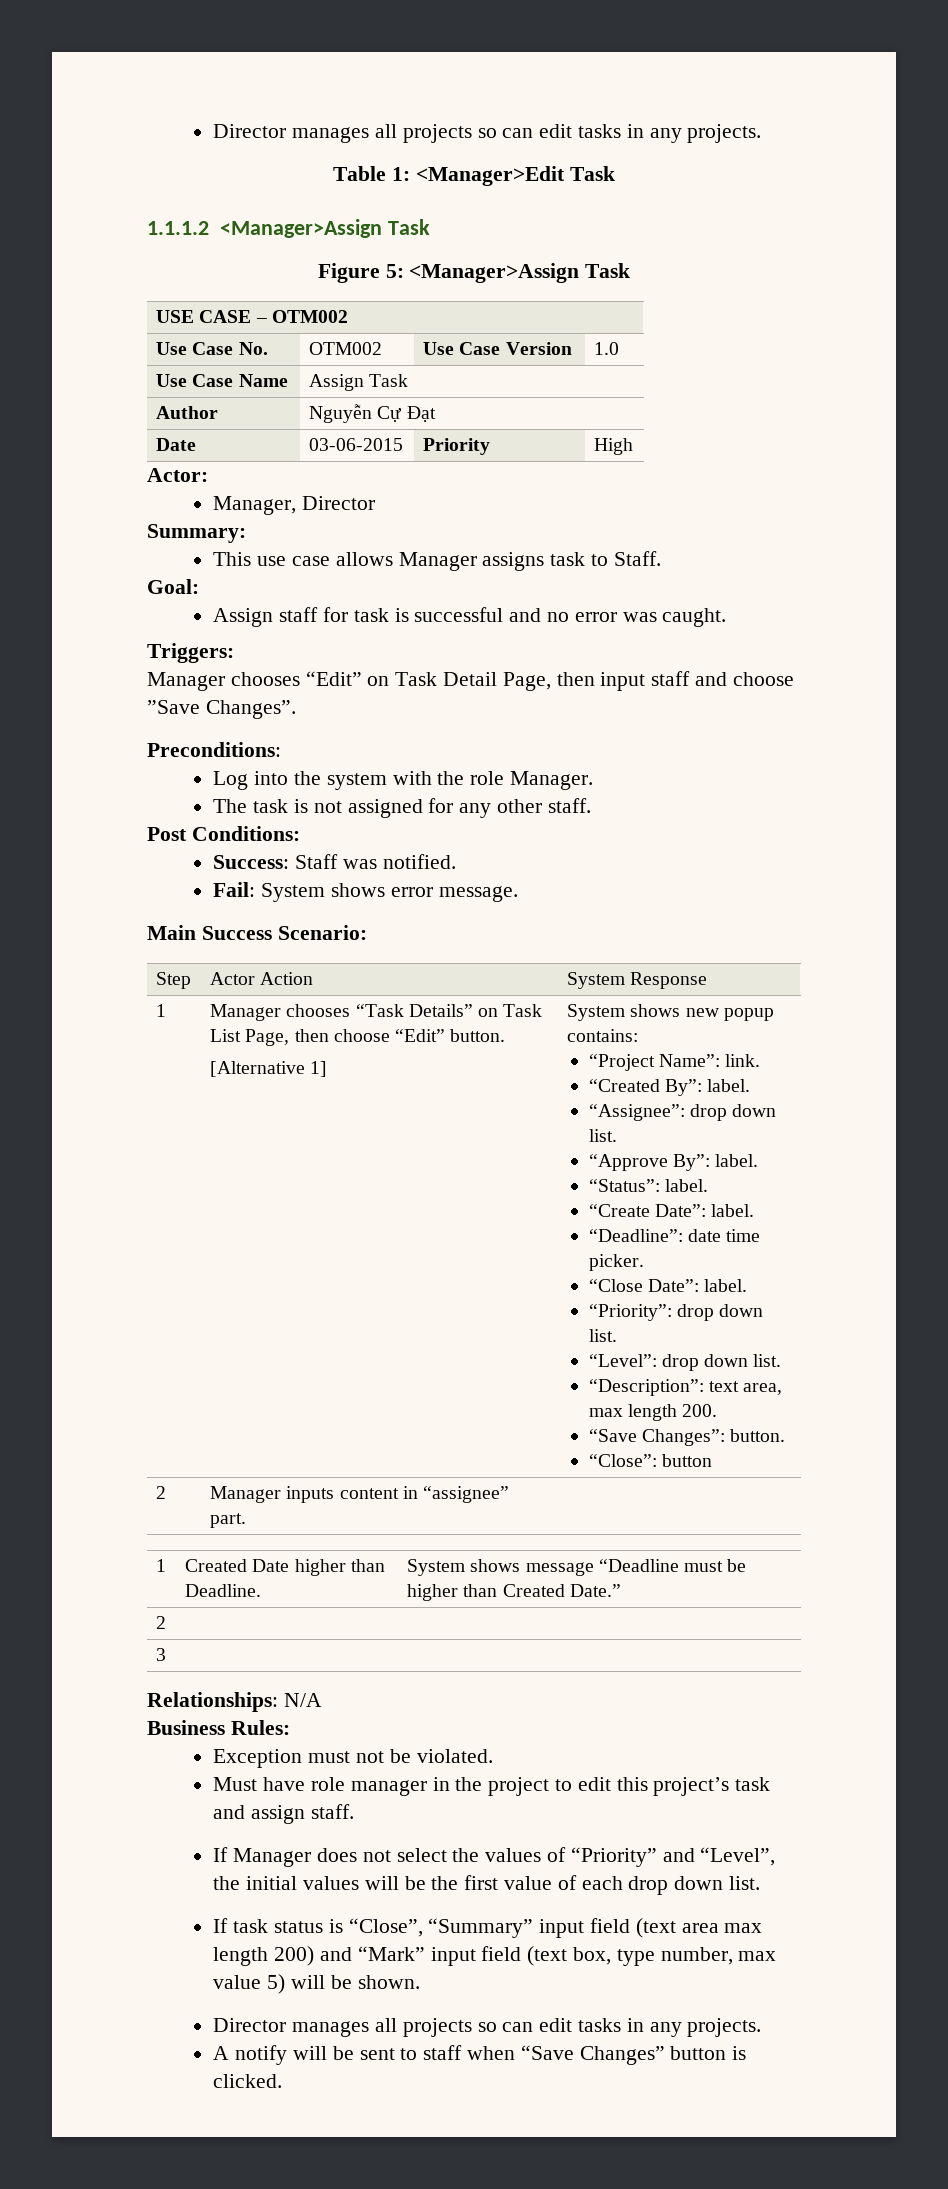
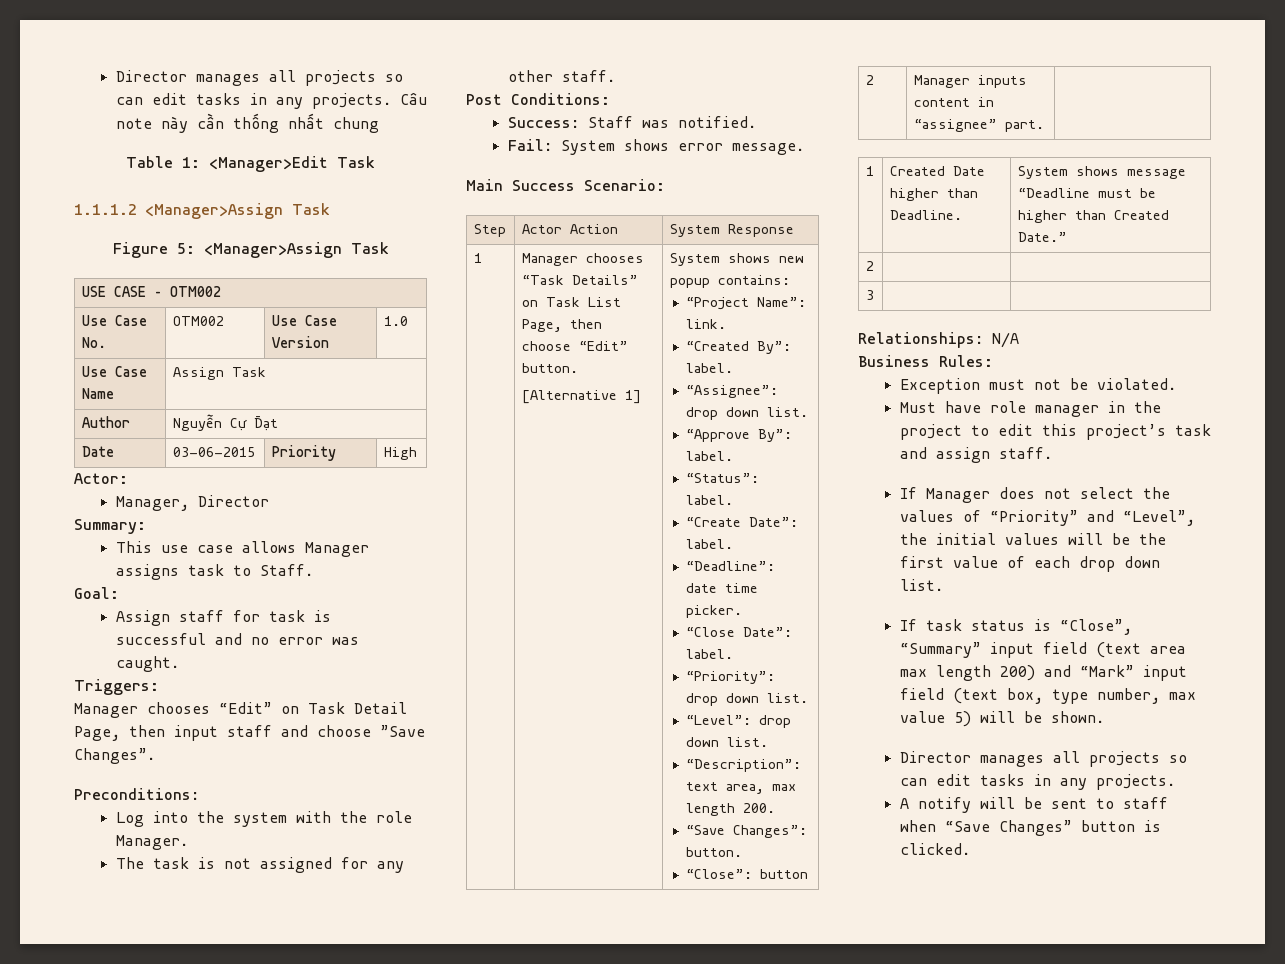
+ Câu note này cần thống nhất chung

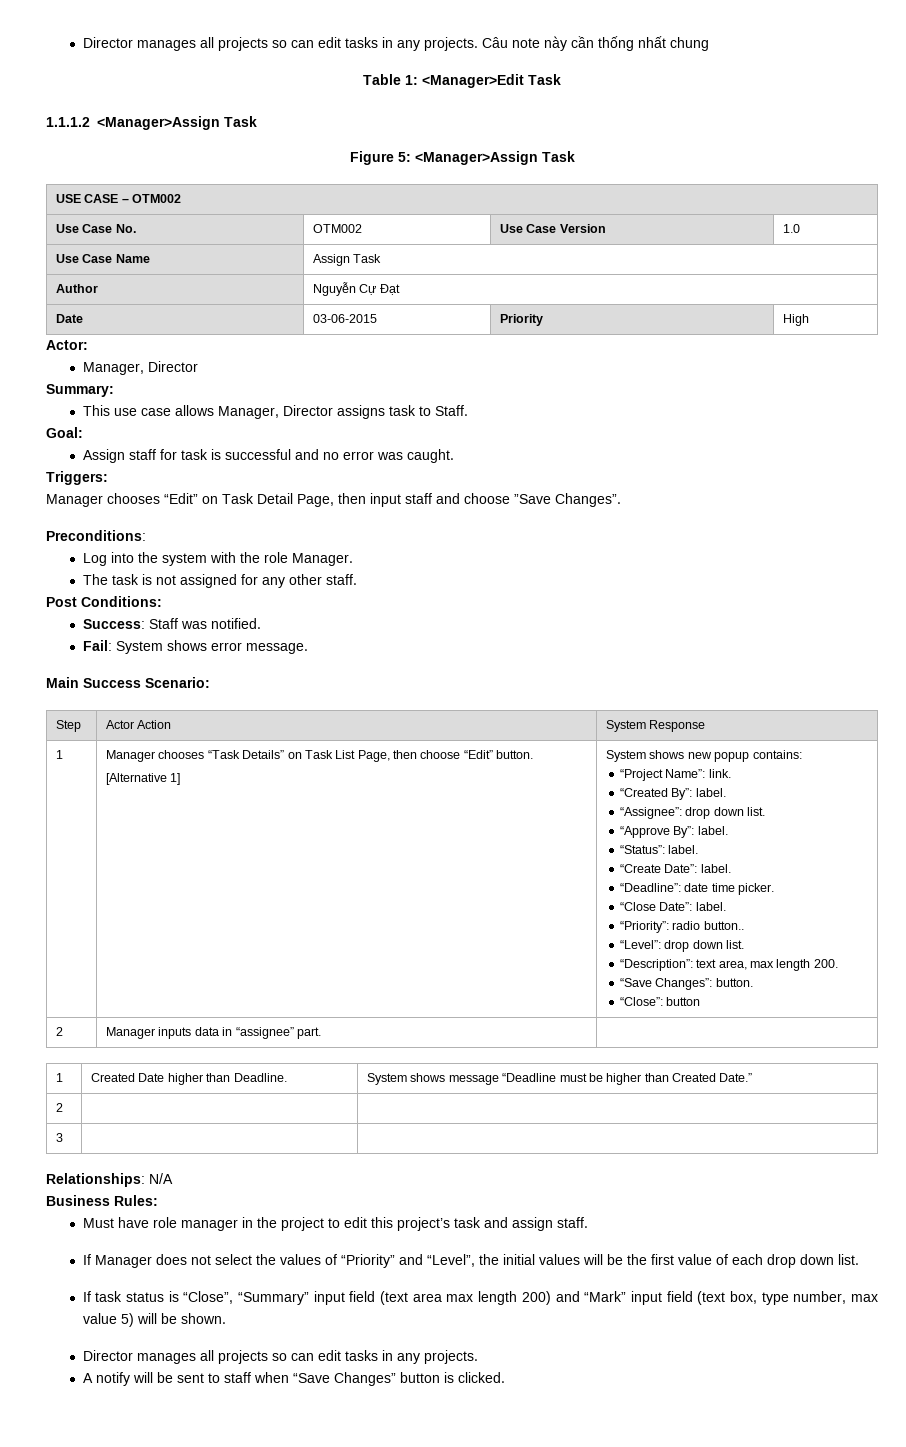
- This use case allows Manager assigns task to Staff.
+ This use case allows Manager, Director assigns task to Staff.
- “Priority”: drop down list.
+ “Priority”: radio button..
- 2 | Manager inputs content in “assignee” part. |
+ 2 | Manager inputs data in “assignee” part. |
- Exception must not be violated.

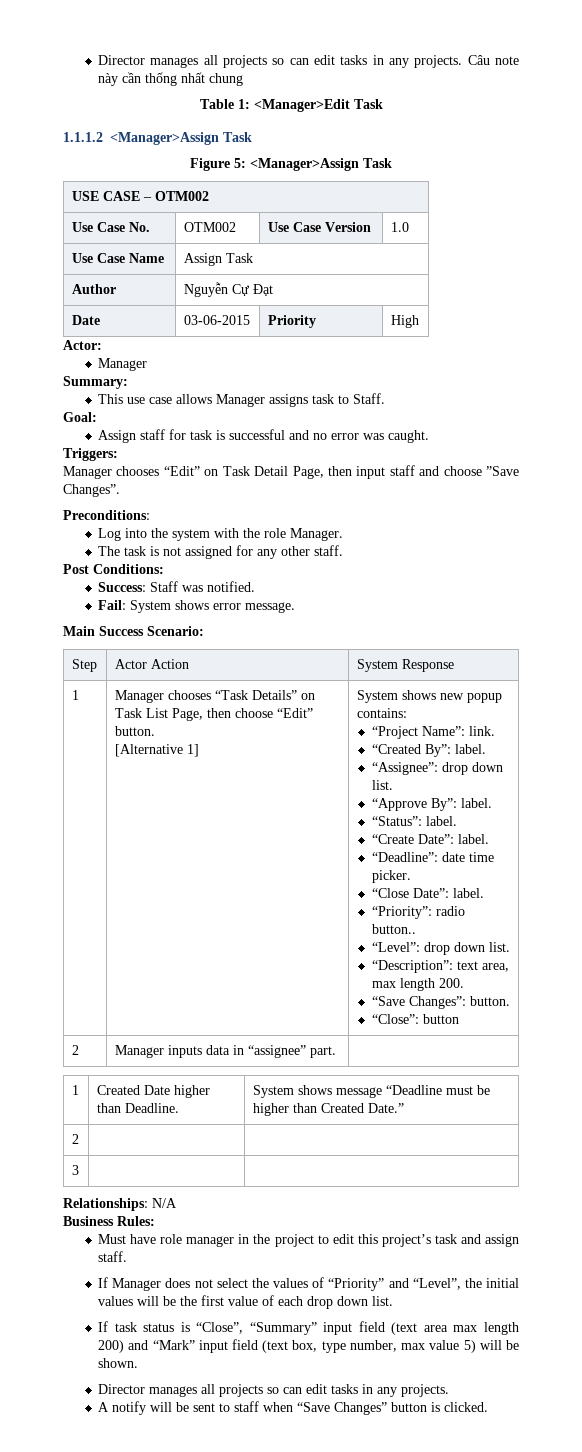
  Actor:
- Manager, Director
+ Manager
- This use case allows Manager, Director assigns task to Staff.
+ This use case allows Manager assigns task to Staff.

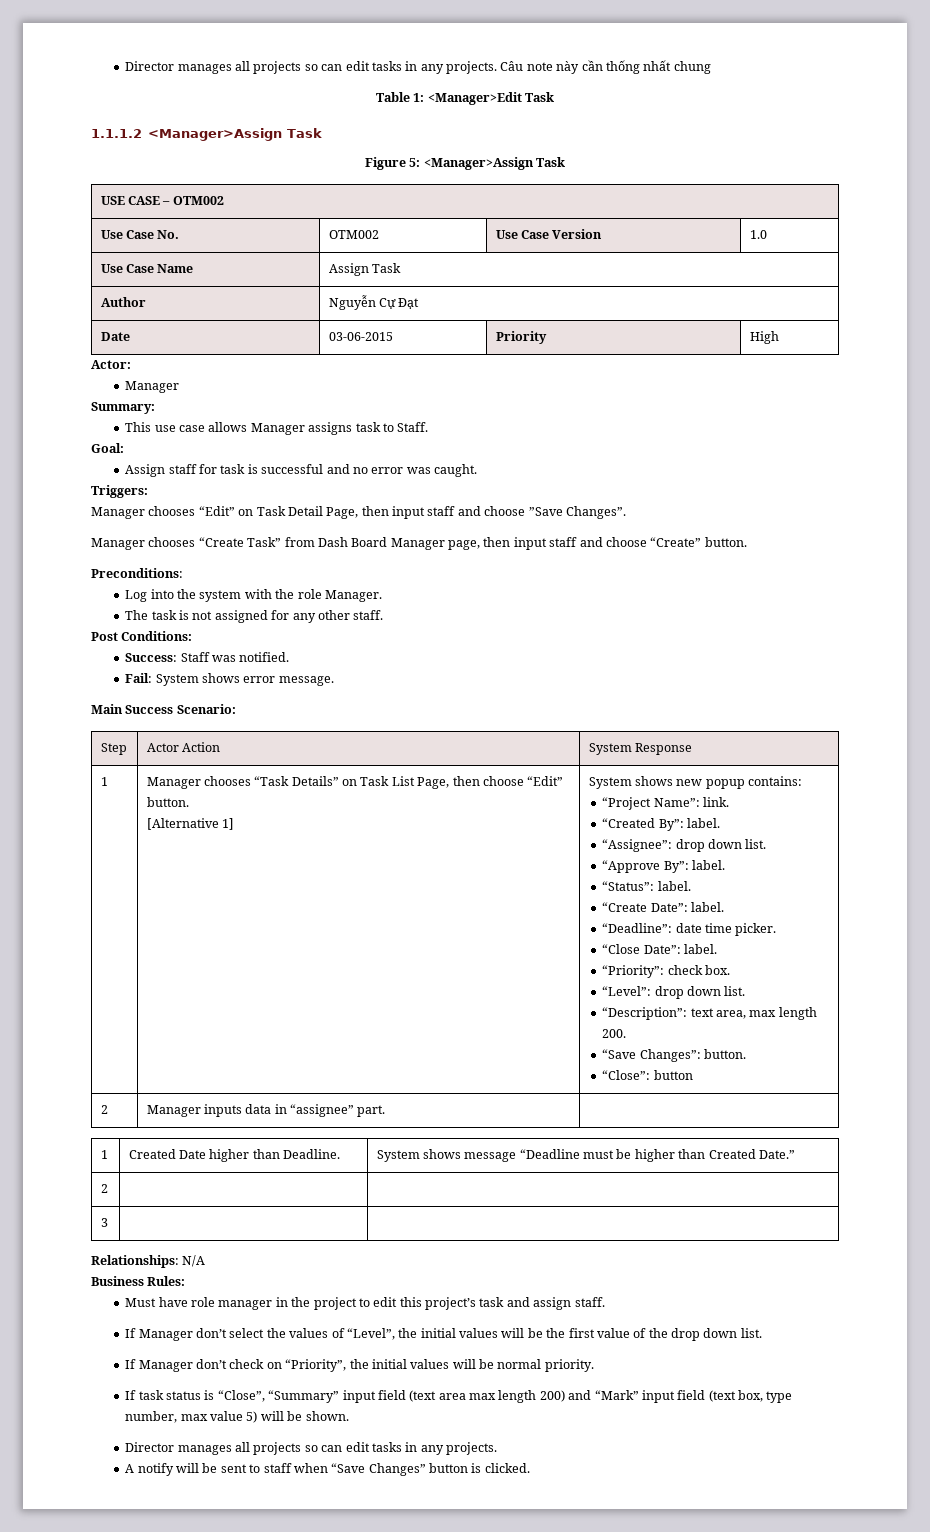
+ Manager chooses “Create Task” from Dash Board Manager page, then input staff and choose “Create” button.
- “Priority”: radio button..
+ “Priority”: check box.
- If Manager does not select the values of “Priority” and “Level”, the initial values will be the first value of each drop down list.
+ If Manager don’t select the values of “Level”, the initial values will be the first value of the drop down list.
+ If Manager don’t check on “Priority”, the initial values will be normal priority.

